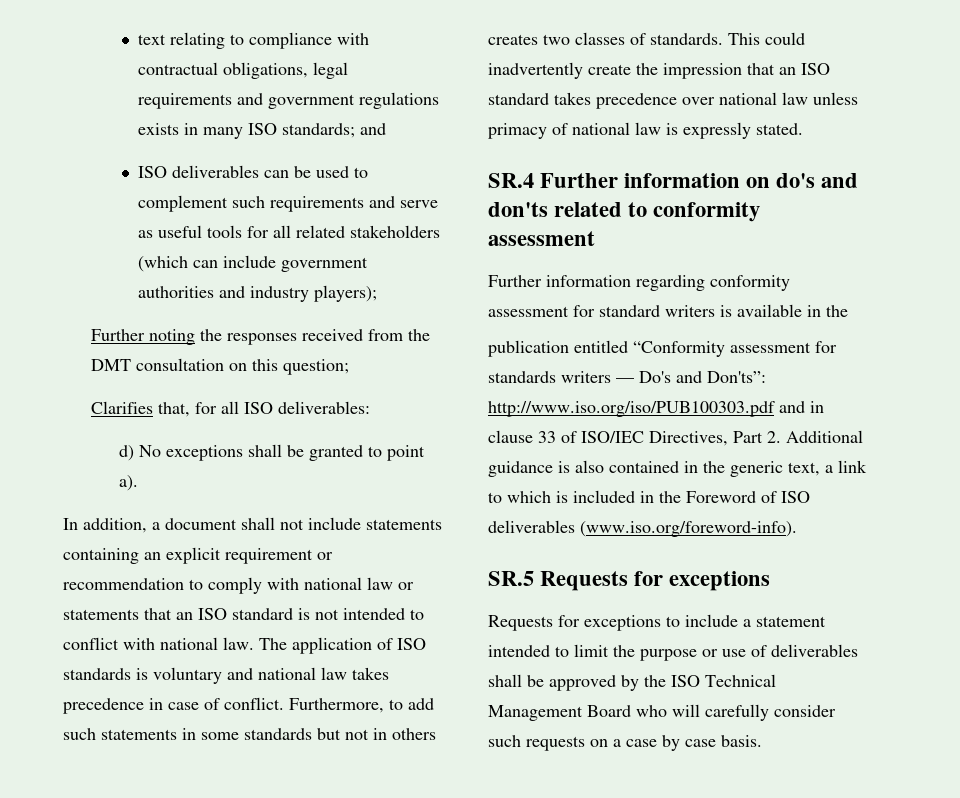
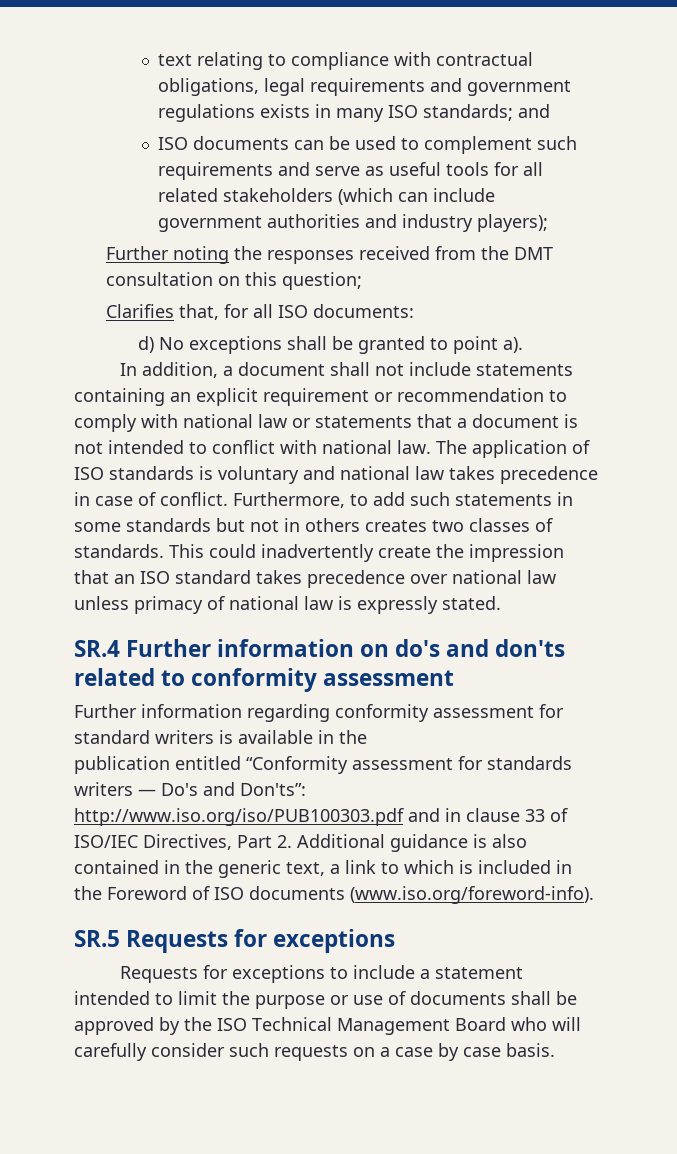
- ISO deliverables can be used to complement such requirements and serve as useful tools for all related stakeholders (which can include government authorities and industry players);
+ ISO documents can be used to complement such requirements and serve as useful tools for all related stakeholders (which can include government authorities and industry players);
- Clarifies that, for all ISO deliverables:
+ Clarifies that, for all ISO documents:
- In addition, a document shall not include statements containing an explicit requirement or recommendation to comply with national law or statements that an ISO standard is not intended to conflict with national law.
+ In addition, a document shall not include statements containing an explicit requirement or recommendation to comply with national law or statements that a document is not intended to conflict with national law.
- publication entitled “Conformity assessment for standards writers — Do's and Don'ts”: http://www.iso.org/iso/PUB100303.pdf and in clause 33 of ISO/IEC Directives, Part 2. Additional guidance is also contained in the generic text, a link to which is included in the Foreword of ISO deliverables (www.iso.org/foreword-info).
+ publication entitled “Conformity assessment for standards writers — Do's and Don'ts”: http://www.iso.org/iso/PUB100303.pdf and in clause 33 of ISO/IEC Directives, Part 2. Additional guidance is also contained in the generic text, a link to which is included in the Foreword of ISO documents (www.iso.org/foreword-info).
- Requests for exceptions to include a statement intended to limit the purpose or use of deliverables shall be approved by the ISO Technical Management Board who will carefully consider such requests on a case by case basis.
+ Requests for exceptions to include a statement intended to limit the purpose or use of documents shall be approved by the ISO Technical Management Board who will carefully consider such requests on a case by case basis.

